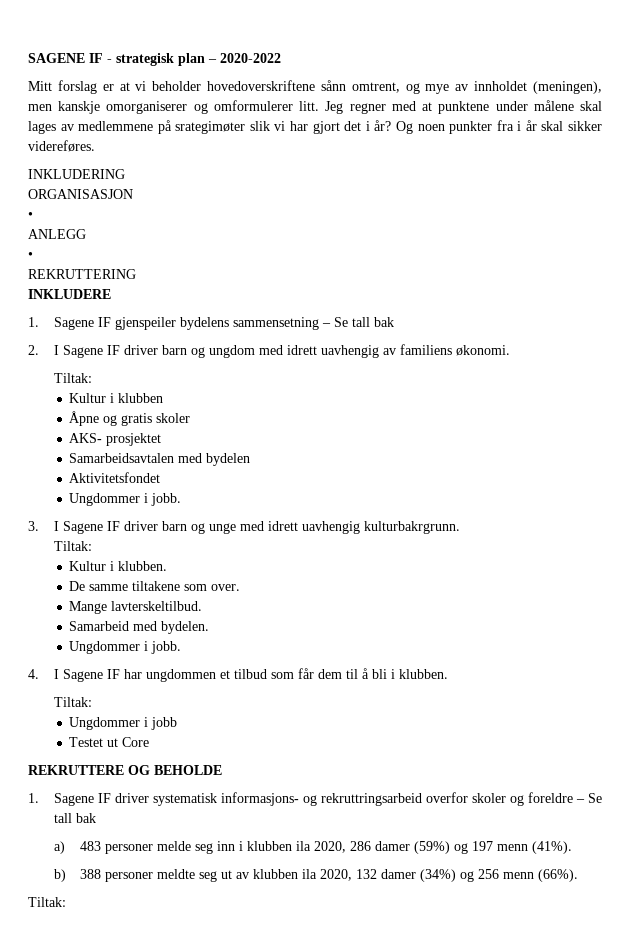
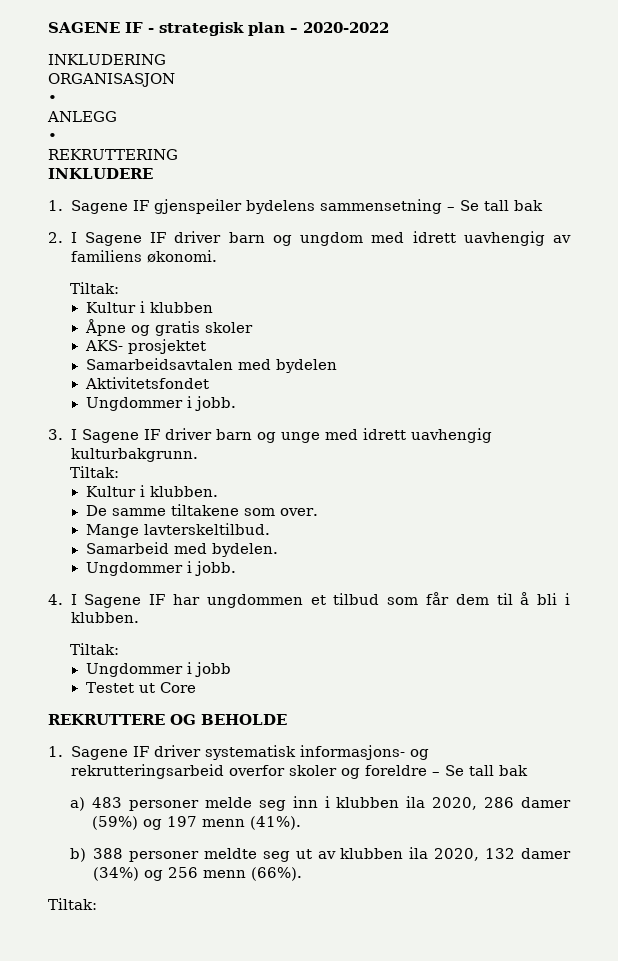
- Mitt forslag er at vi beholder hovedoverskriftene sånn omtrent, og mye av innholdet (meningen), men kanskje omorganiserer og omformulerer litt. Jeg regner med at punktene under målene skal lages av medlemmene på srategimøter slik vi har gjort det i år? Og noen punkter fra i år skal sikker videreføres.
- 3. I Sagene IF driver barn og unge med idrett uavhengig kulturbakrgrunn.
+ 3. I Sagene IF driver barn og unge med idrett uavhengig kulturbakgrunn.
- 1. Sagene IF driver systematisk informasjons- og rekruttringsarbeid overfor skoler og foreldre – Se tall bak
+ 1. Sagene IF driver systematisk informasjons- og rekrutteringsarbeid overfor skoler og foreldre – Se tall bak

